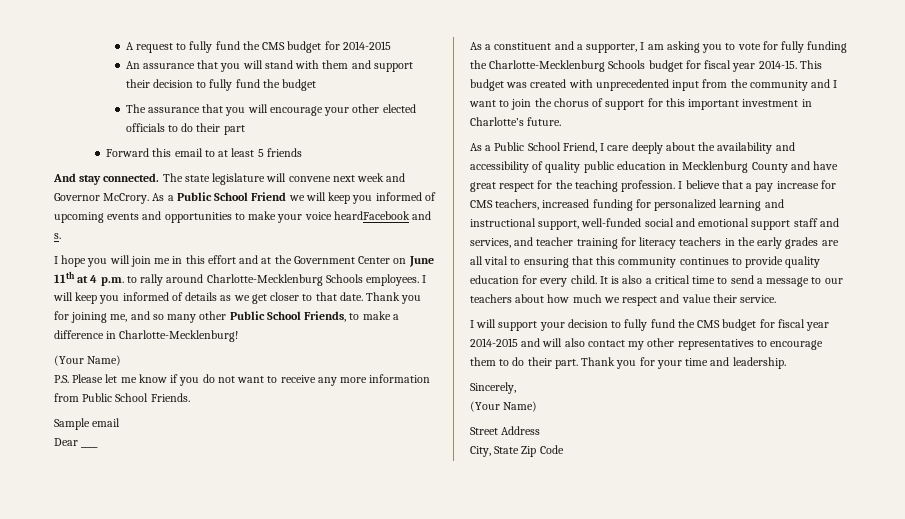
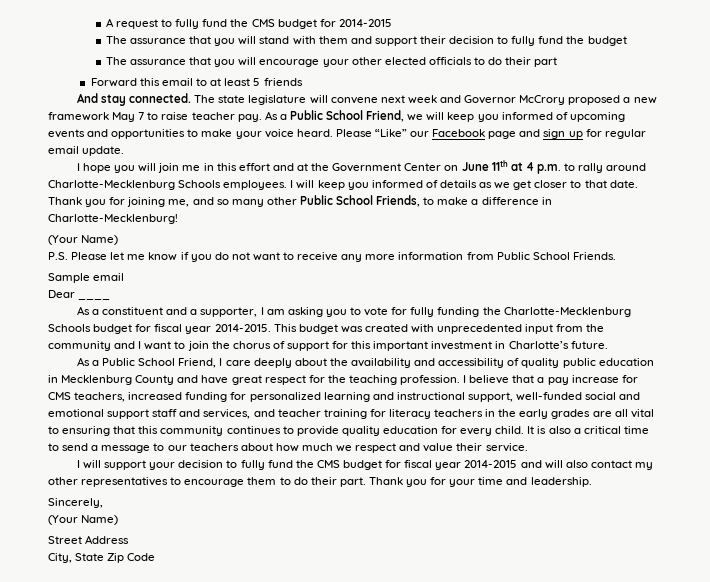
- An assurance that you will stand with them and support their decision to fully fund the budget
+ The assurance that you will stand with them and support their decision to fully fund the budget
- The state legislature will convene next week and Governor McCrory. As a Public School Friend we will keep you informed of upcoming events and opportunities to make your voice heardFacebook and s.
+ The state legislature will convene next week and Governor McCrory proposed a new framework May 7 to raise teacher pay. As a Public School Friend, we will keep you informed of upcoming events and opportunities to make your voice heard. Please “Like” our Facebook page and sign up for regular email update.
- As a constituent and a supporter, I am asking you to vote for fully funding the Charlotte-Mecklenburg Schools budget for fiscal year 2014-15.
+ As a constituent and a supporter, I am asking you to vote for fully funding the Charlotte-Mecklenburg Schools budget for fiscal year 2014-2015.

